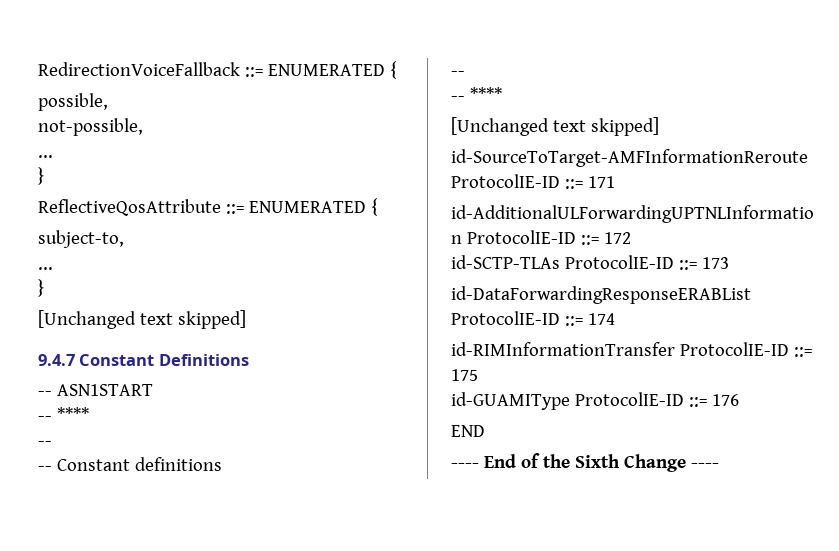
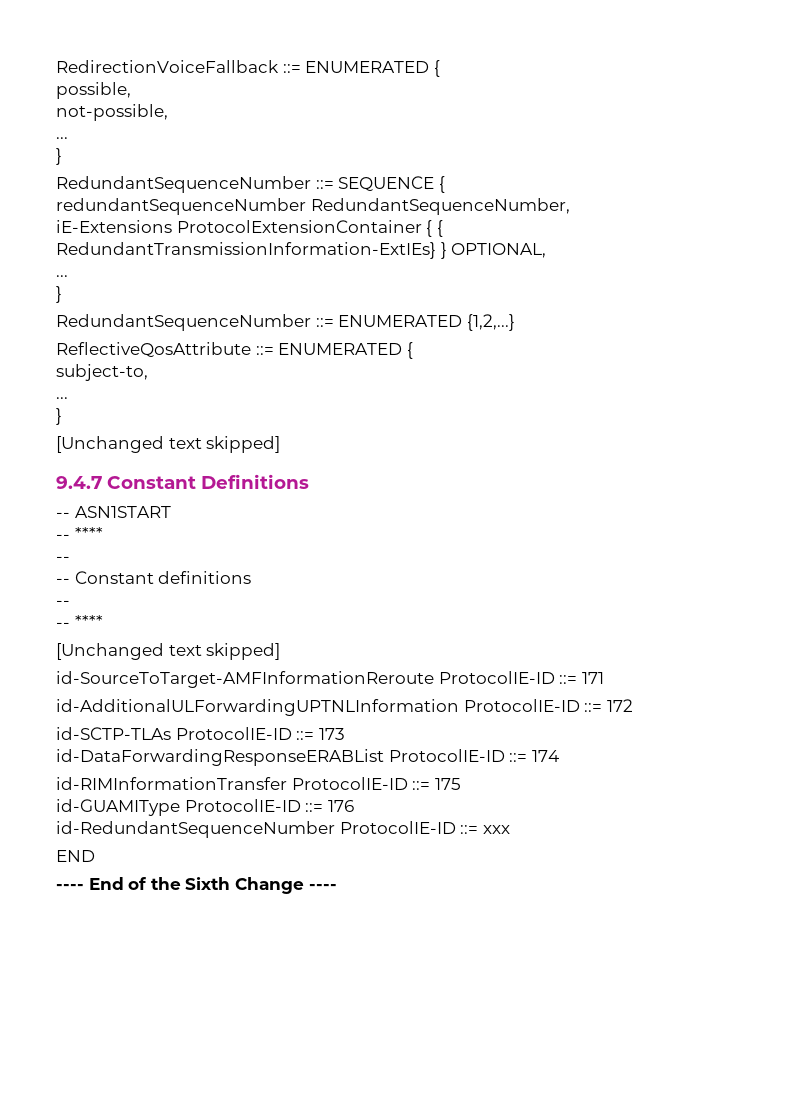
+ RedundantSequenceNumber ::= SEQUENCE {
+ redundantSequenceNumber RedundantSequenceNumber,
+ iE-Extensions ProtocolExtensionContainer { { RedundantTransmissionInformation-ExtIEs} } OPTIONAL,
+ ...
+ }
+ RedundantSequenceNumber ::= ENUMERATED {1,2,...}
+ id-RedundantSequenceNumber ProtocolIE-ID ::= xxx

